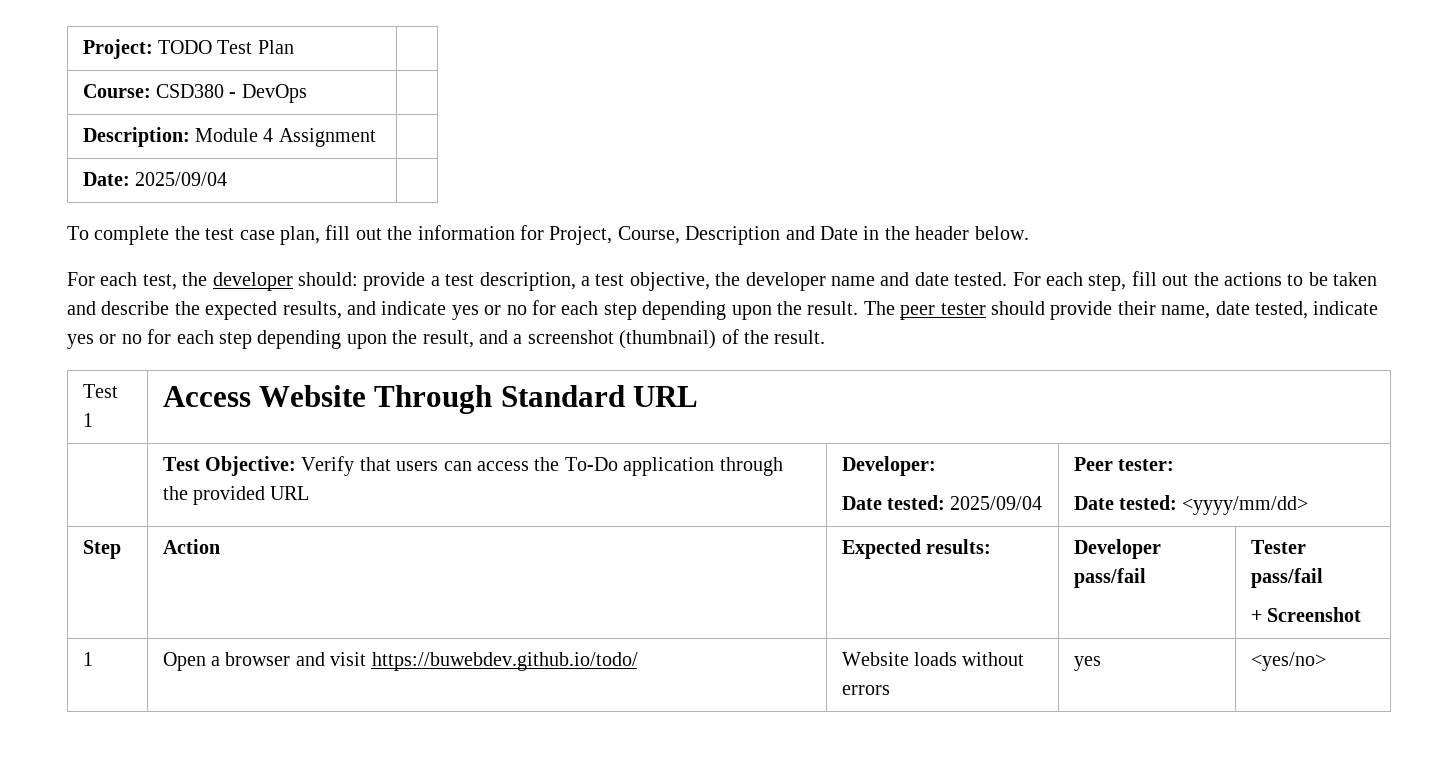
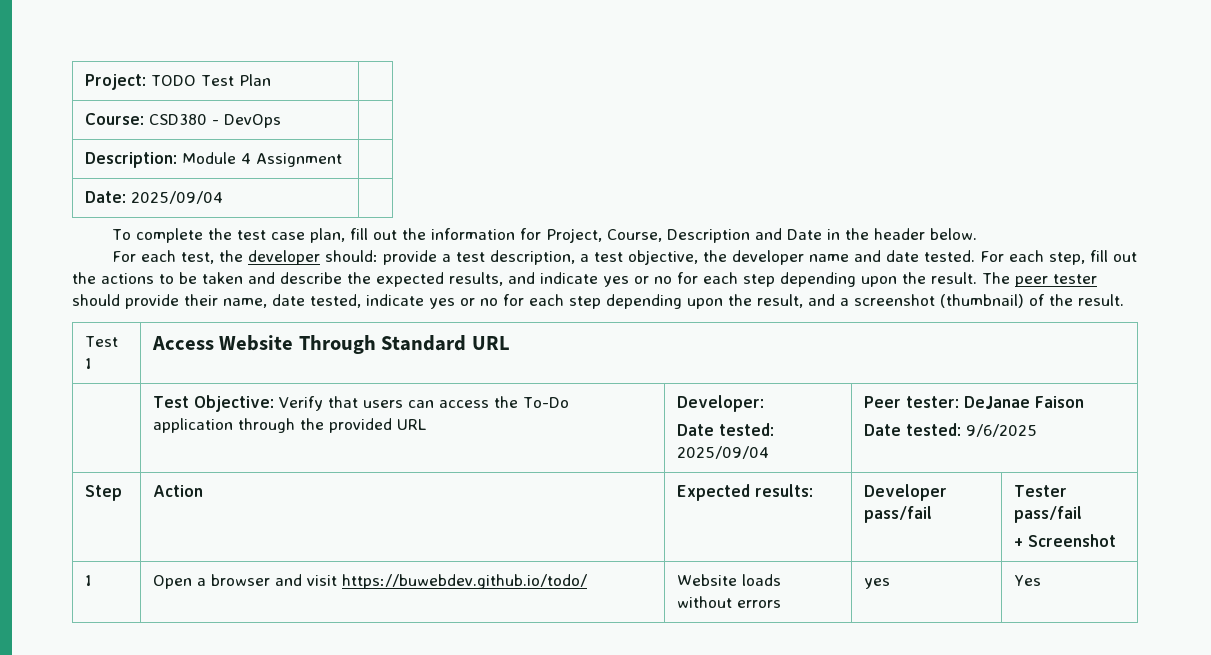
  | Test Objective: Verify that users can access the To-Do application through the provided URL | Developer:
- Date tested: 2025/09/04 | Peer tester:
- Date tested: <yyyy/mm/dd>
+ Date tested: 2025/09/04 | Peer tester: DeJanae Faison
+ Date tested: 9/6/2025
- 1 | Open a browser and visit https://buwebdev.github.io/todo/ | Website loads without errors | yes | <yes/no>
+ 1 | Open a browser and visit https://buwebdev.github.io/todo/ | Website loads without errors | yes | Yes

